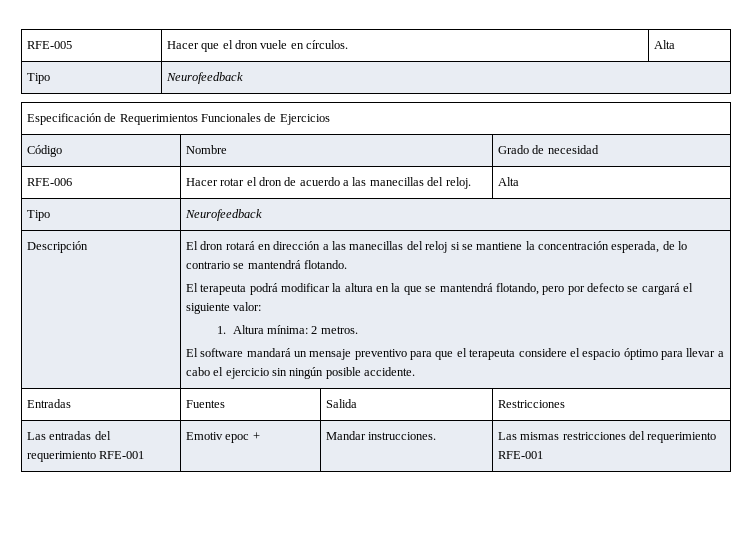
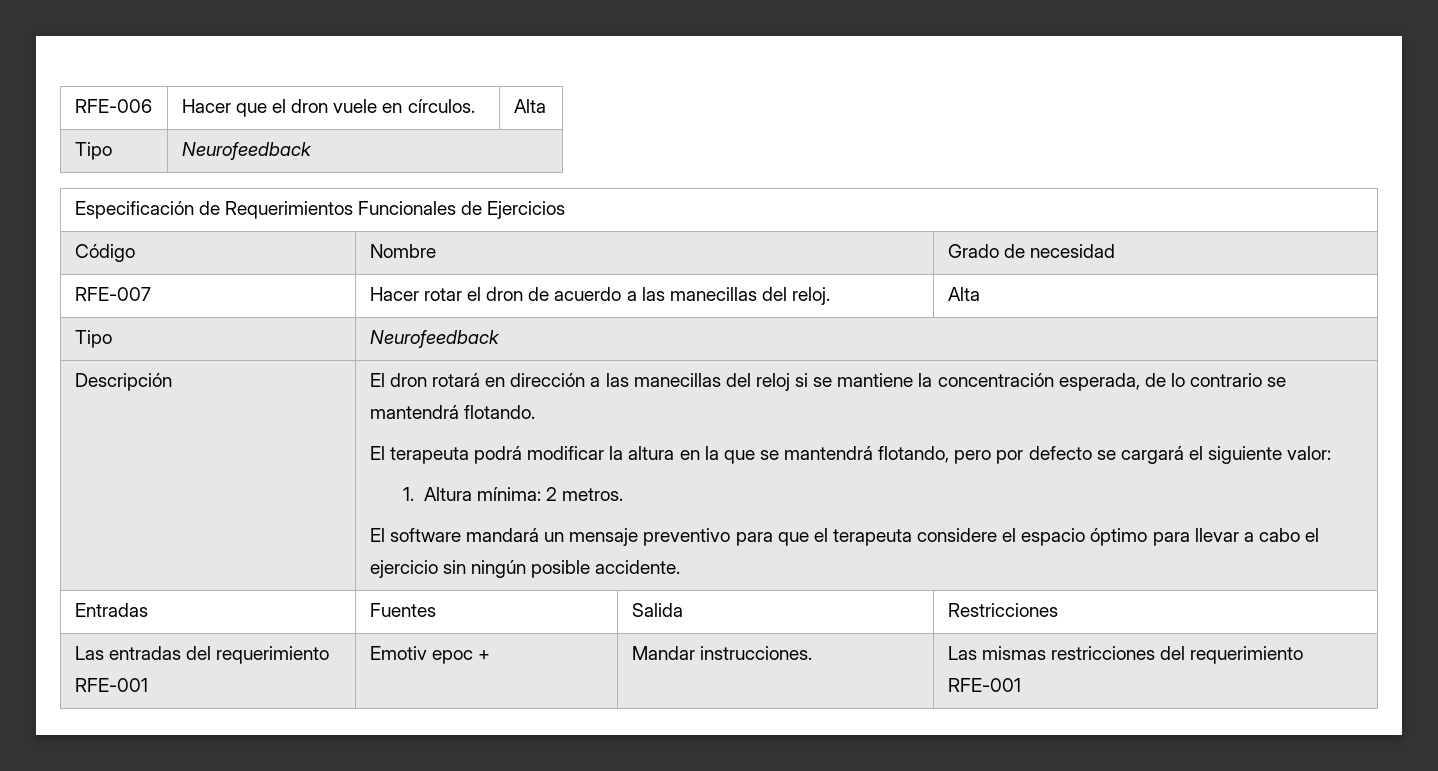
- RFE-005 | Hacer que el dron vuele en círculos. | Alta
+ RFE-006 | Hacer que el dron vuele en círculos. | Alta
- RFE-006 | Hacer rotar el dron de acuerdo a las manecillas del reloj. | Alta
+ RFE-007 | Hacer rotar el dron de acuerdo a las manecillas del reloj. | Alta

